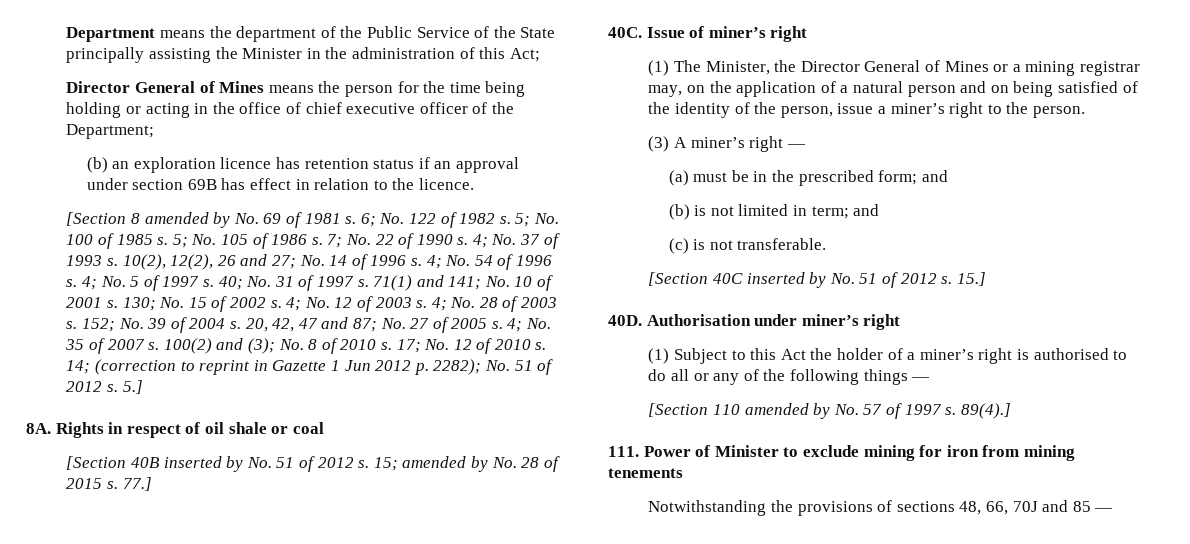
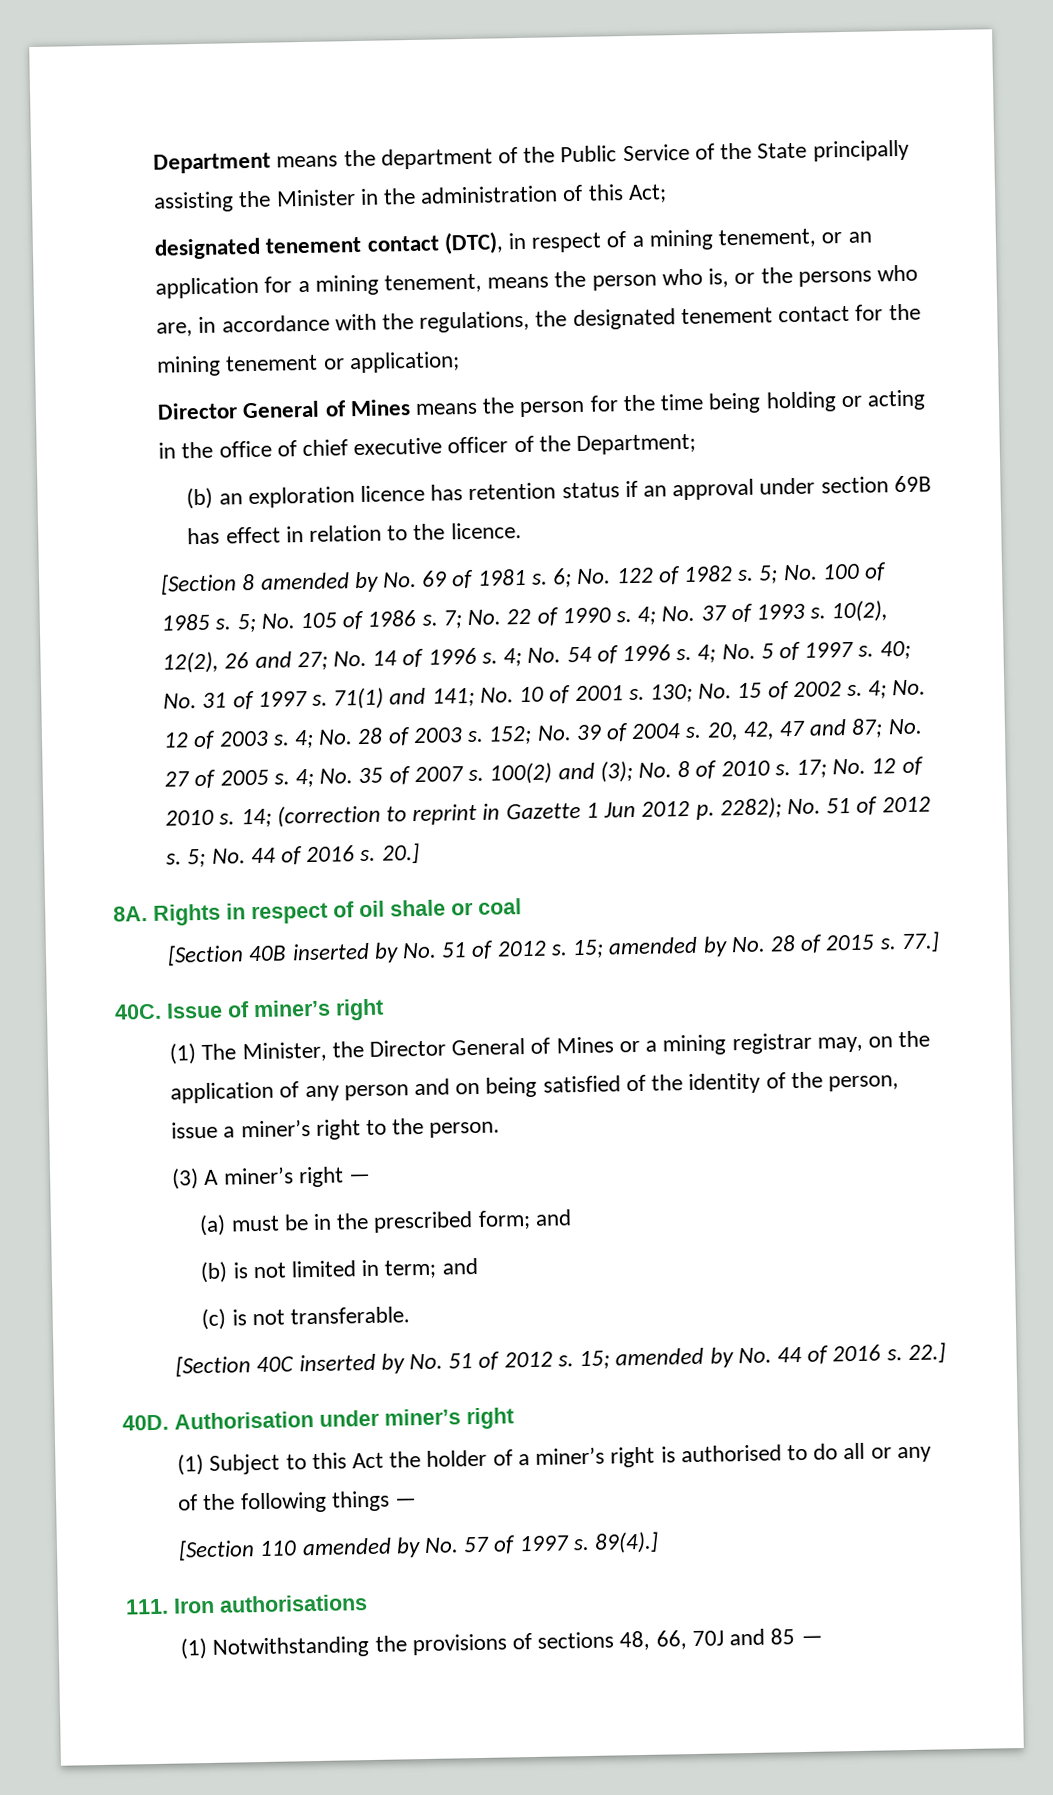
+ designated tenement contact (DTC), in respect of a mining tenement, or an application for a mining tenement, means the person who is, or the persons who are, in accordance with the regulations, the designated tenement contact for the mining tenement or application;
- 5.]
+ 5; No. 44 of 2016 s. 20.]
- (1) The Minister, the Director General of Mines or a mining registrar may, on the application of a natural person and on being satisfied of the identity of the person, issue a miner’s right to the person.
+ (1) The Minister, the Director General of Mines or a mining registrar may, on the application of any person and on being satisfied of the identity of the person, issue a miner’s right to the person.
- 15.]
+ 15; amended by No. 44 of 2016 s. 22.]
- 111. Power of Minister to exclude mining for iron from mining tenements
- Notwithstanding the provisions of sections 48, 66, 70J and 85 —
+ 111. Iron authorisations
+ (1) Notwithstanding the provisions of sections 48, 66, 70J and 85 —

